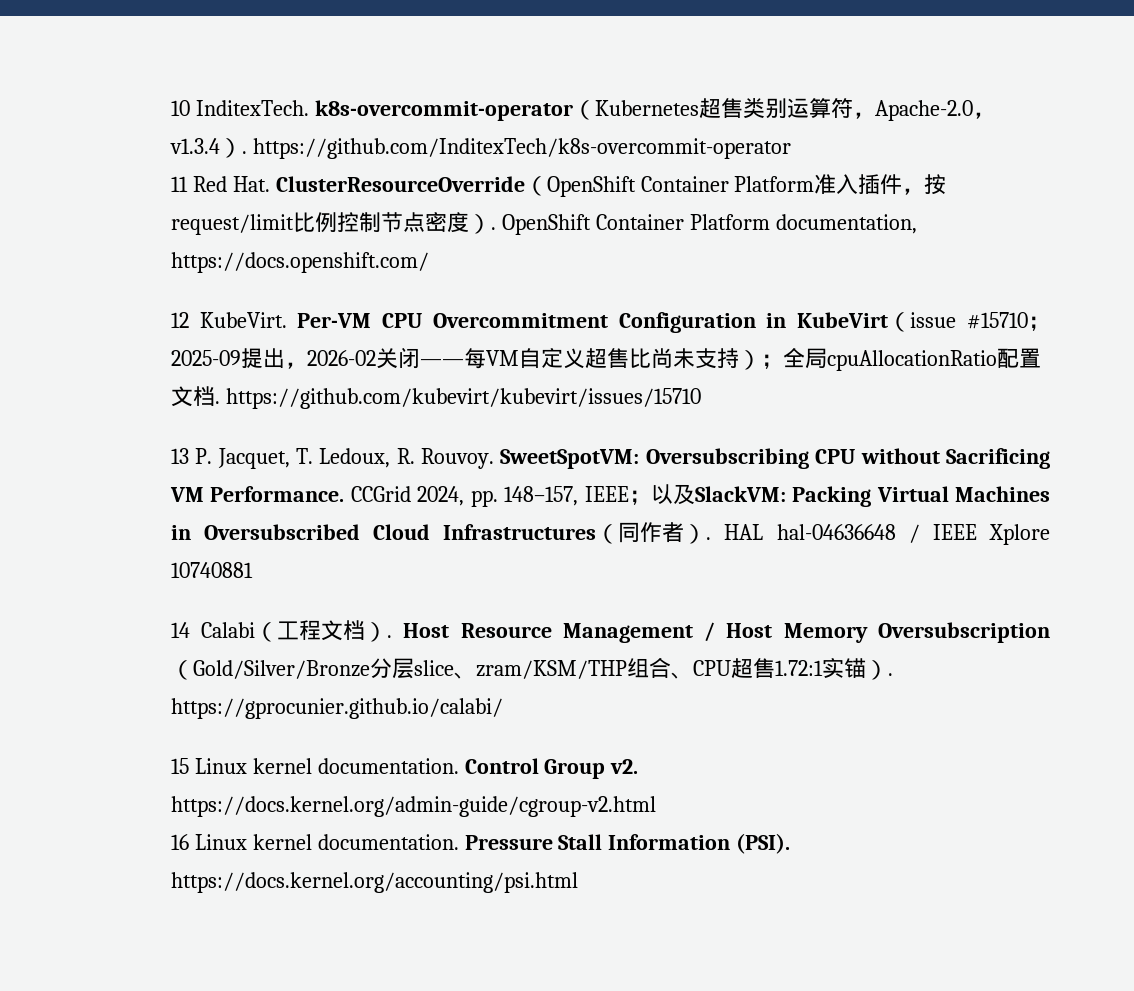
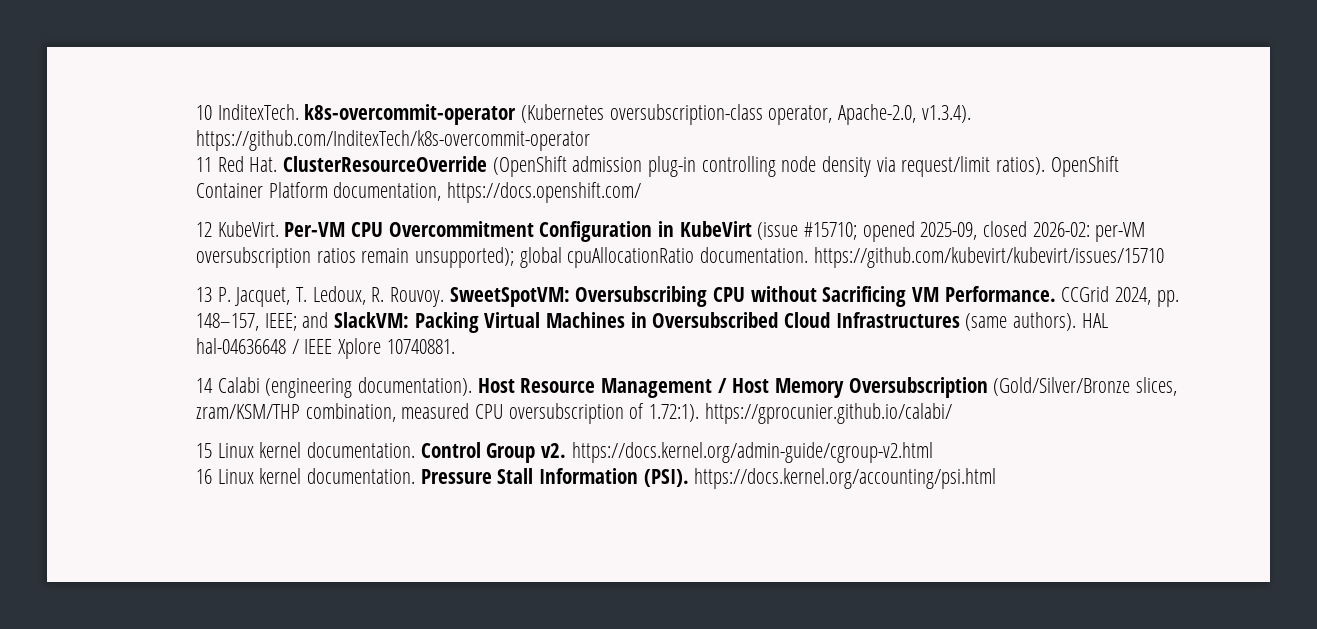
- 10 InditexTech. k8s-overcommit-operator（Kubernetes超售类别运算符，Apache-2.0，v1.3.4）. https://github.com/InditexTech/k8s-overcommit-operator
+ 10 InditexTech. k8s-overcommit-operator (Kubernetes oversubscription-class operator, Apache-2.0, v1.3.4). https://github.com/InditexTech/k8s-overcommit-operator
- 11 Red Hat. ClusterResourceOverride（OpenShift Container Platform准入插件，按request/limit比例控制节点密度）.
+ 11 Red Hat. ClusterResourceOverride (OpenShift admission plug-in controlling node density via request/limit ratios).
- Per-VM CPU Overcommitment Configuration in KubeVirt（issue #15710；2025-09提出，2026-02关闭——每VM自定义超售比尚未支持）；全局cpuAllocationRatio配置文档. https://github.com/kubevirt/kubevirt/issues/15710
+ Per-VM CPU Overcommitment Configuration in KubeVirt (issue #15710; opened 2025-09, closed 2026-02: per-VM oversubscription ratios remain unsupported); global cpuAllocationRatio documentation. https://github.com/kubevirt/kubevirt/issues/15710
- CCGrid 2024, pp. 148–157, IEEE；以及SlackVM: Packing Virtual Machines in Oversubscribed Cloud Infrastructures（同作者）.
+ CCGrid 2024, pp. 148–157, IEEE; and SlackVM: Packing Virtual Machines in Oversubscribed Cloud Infrastructures (same authors).
- HAL hal-04636648 / IEEE Xplore 10740881
+ HAL hal-04636648 / IEEE Xplore 10740881.
- 14 Calabi（工程文档）.
+ 14 Calabi (engineering documentation).
- Host Resource Management / Host Memory Oversubscription（Gold/Silver/Bronze分层slice、zram/KSM/THP组合、CPU超售1.72:1实锚）. https://gprocunier.github.io/calabi/
+ Host Resource Management / Host Memory Oversubscription (Gold/Silver/Bronze slices, zram/KSM/THP combination, measured CPU oversubscription of 1.72:1). https://gprocunier.github.io/calabi/

